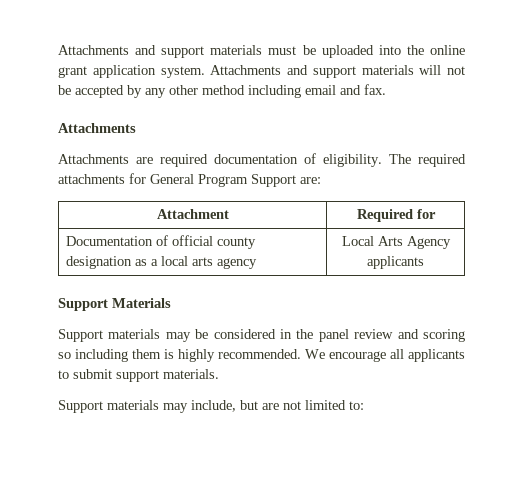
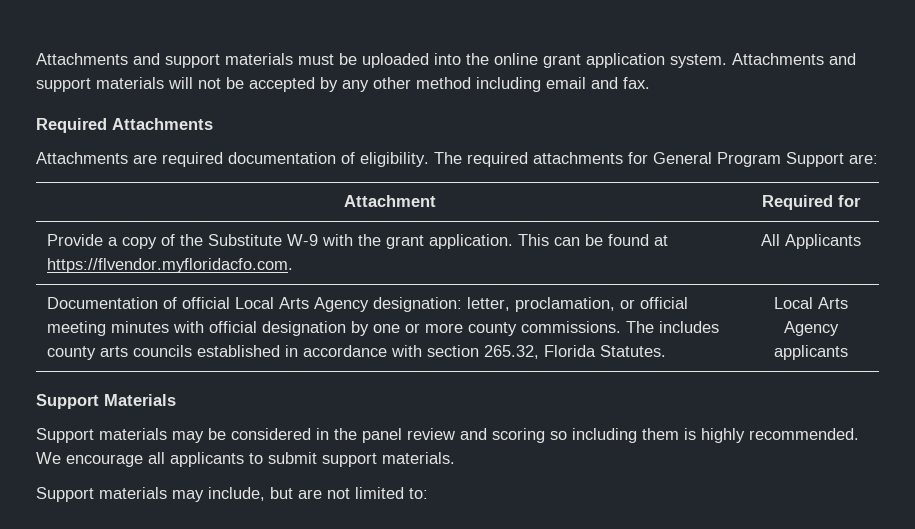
  Attachments and support materials will not be accepted by any other method including email and fax.
- Attachments
+ Required Attachments
- Documentation of official county designation as a local arts agency | Local Arts Agency applicants
+ Provide a copy of the Substitute W-9 with the grant application. This can be found at https://flvendor.myfloridacfo.com. | All Applicants
+ Documentation of official Local Arts Agency designation: letter, proclamation, or official meeting minutes with official designation by one or more county commissions. The includes county arts councils established in accordance with section 265.32, Florida Statutes. | Local Arts Agency applicants

